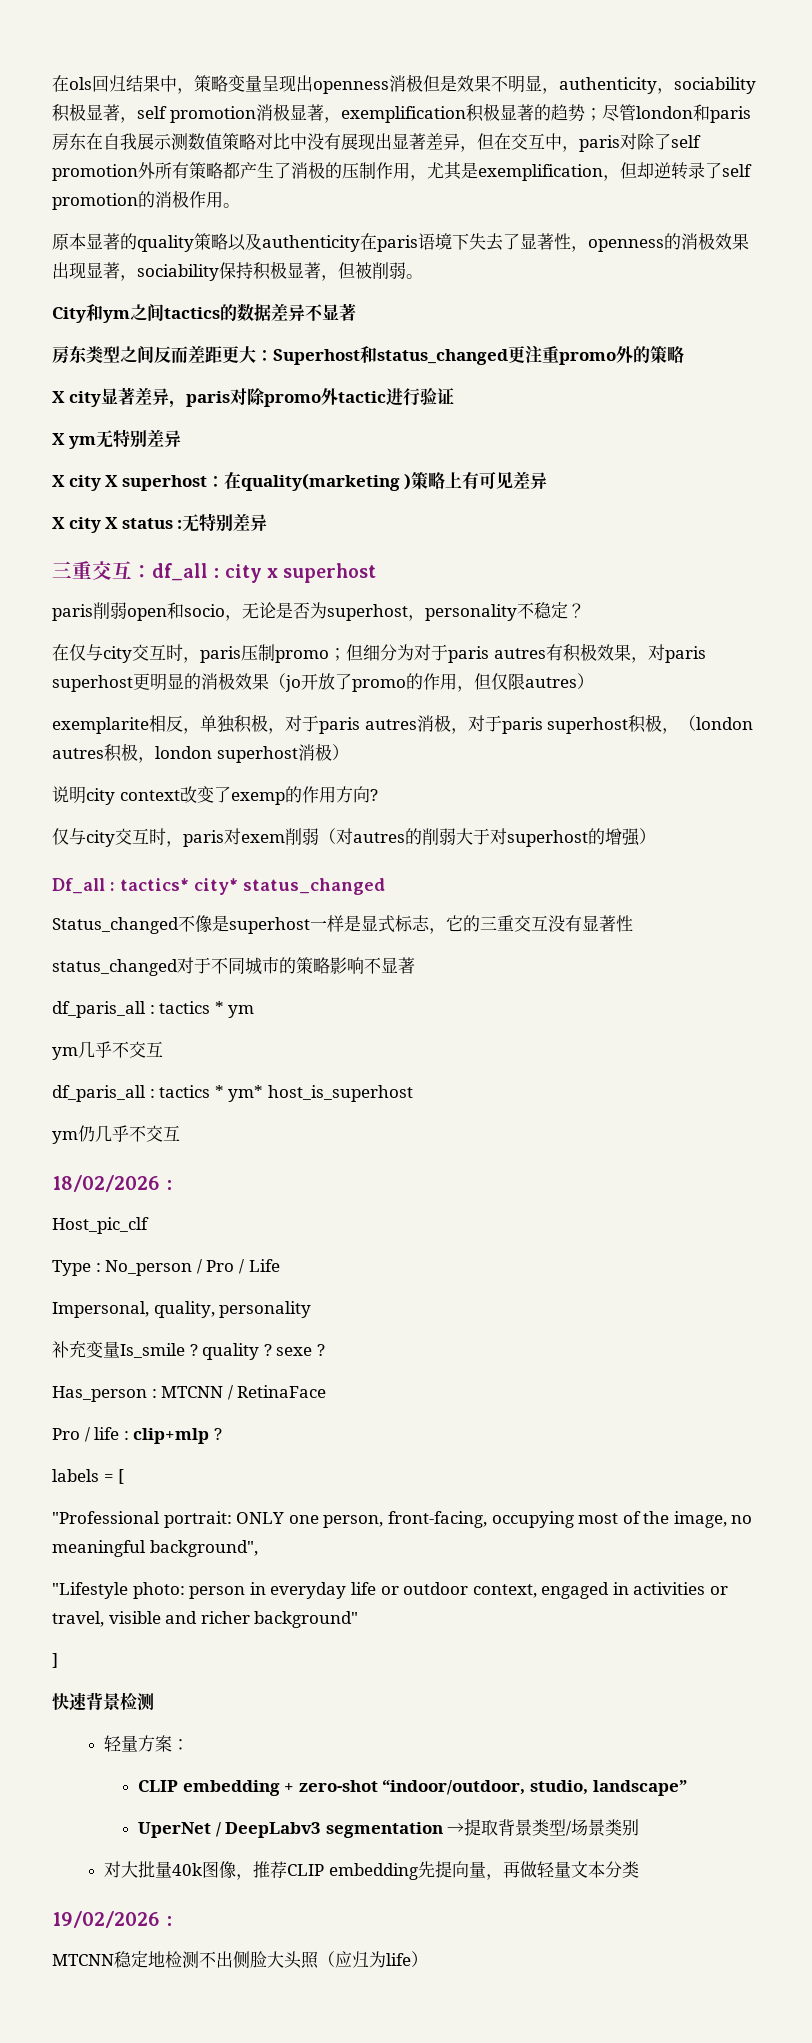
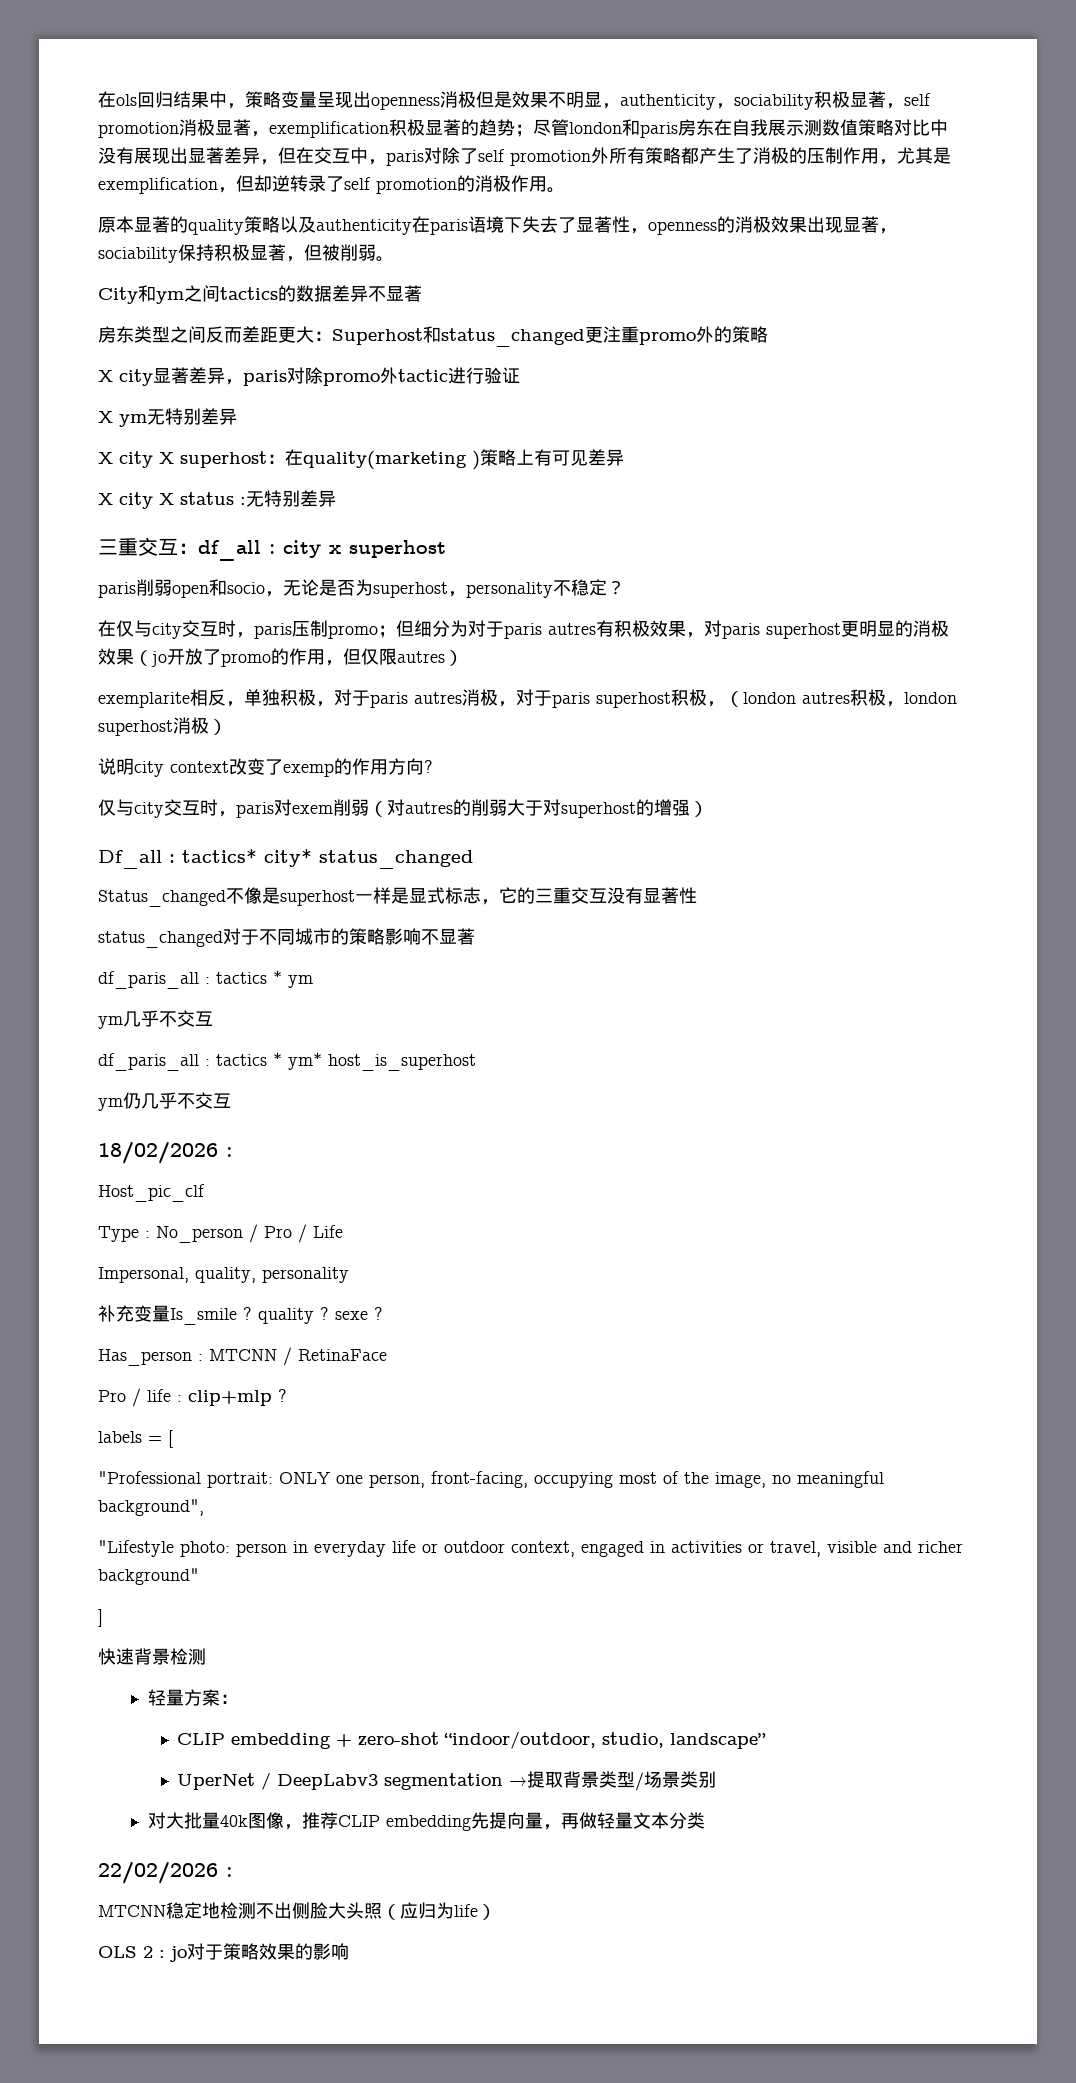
- 19/02/2026 :
+ 22/02/2026 :
+ OLS 2 : jo对于策略效果的影响

